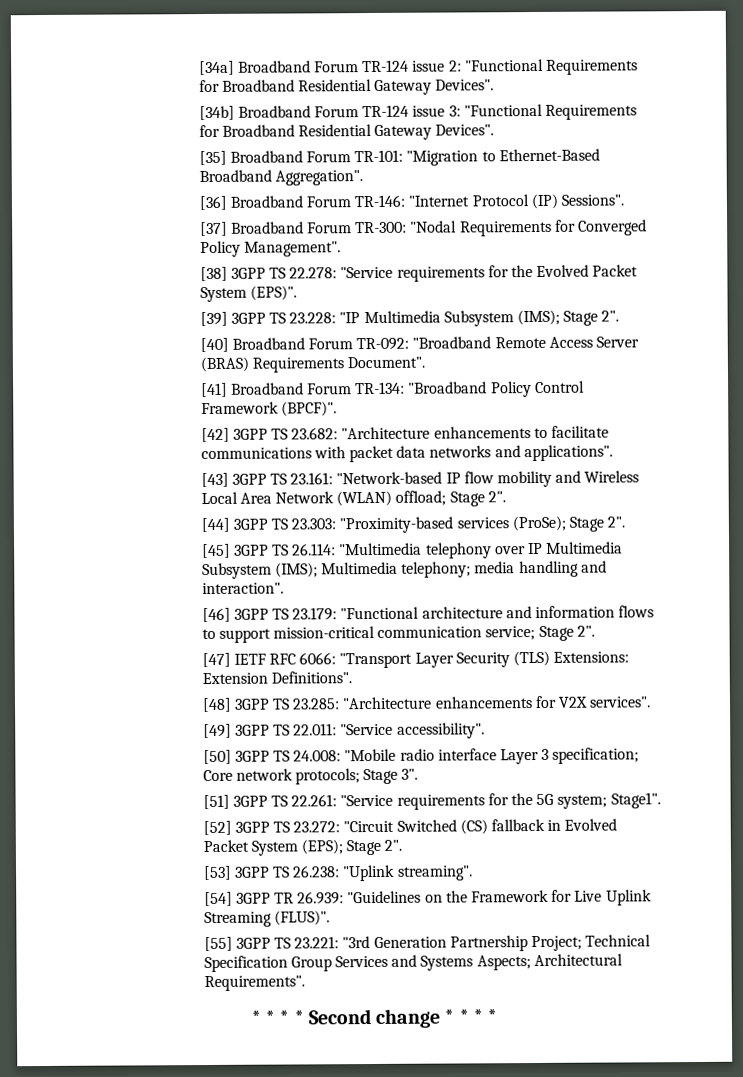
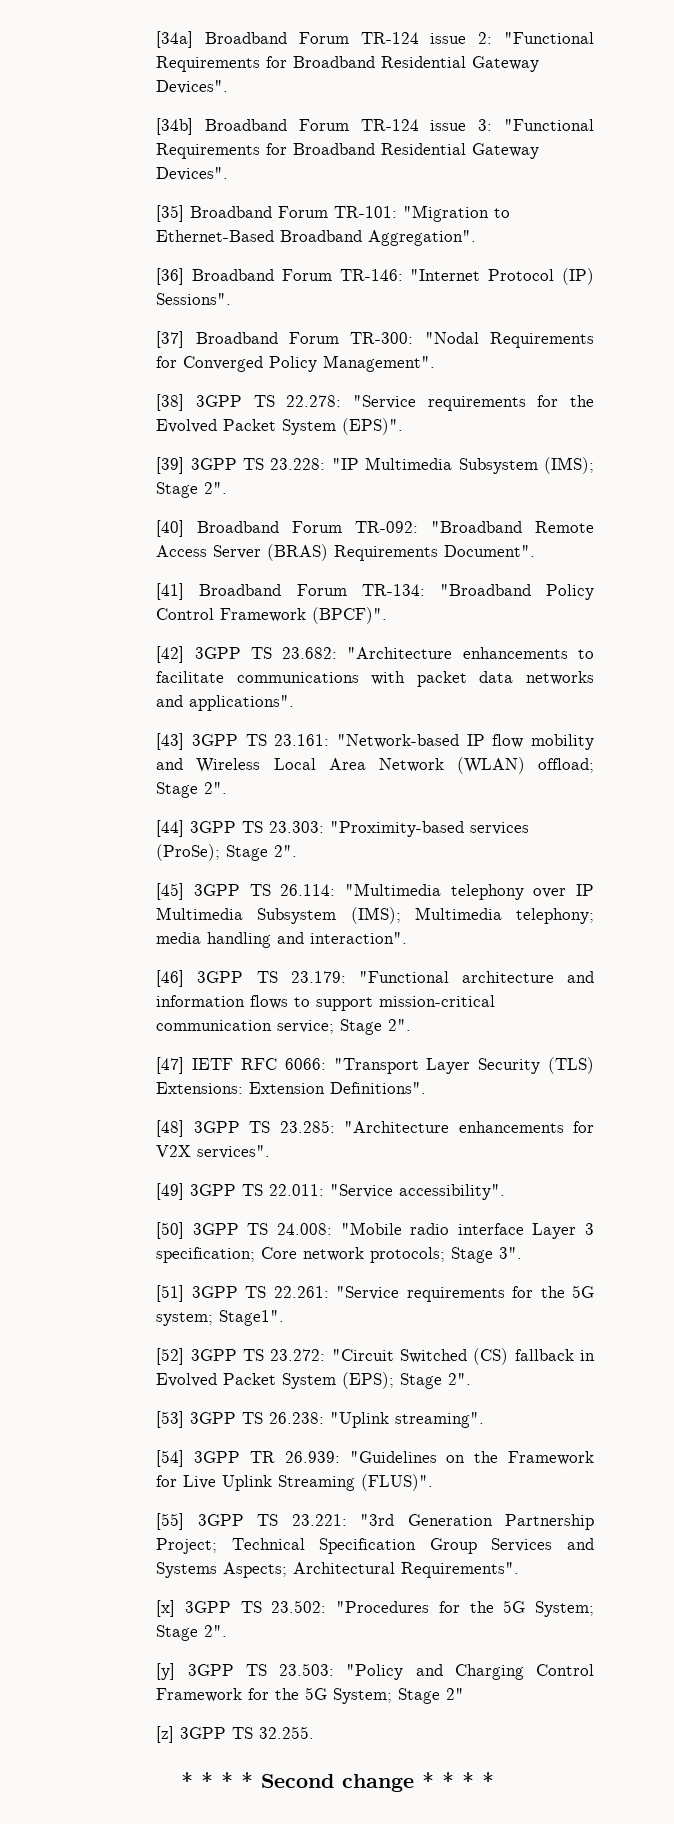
+ [x] 3GPP TS 23.502: "Procedures for the 5G System; Stage 2".
+ [y] 3GPP TS 23.503: "Policy and Charging Control Framework for the 5G System; Stage 2"
+ [z] 3GPP TS 32.255.

